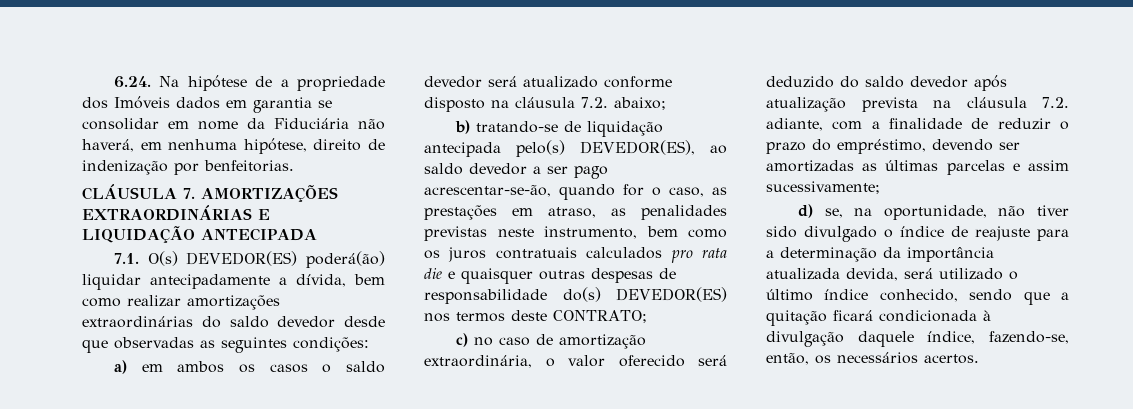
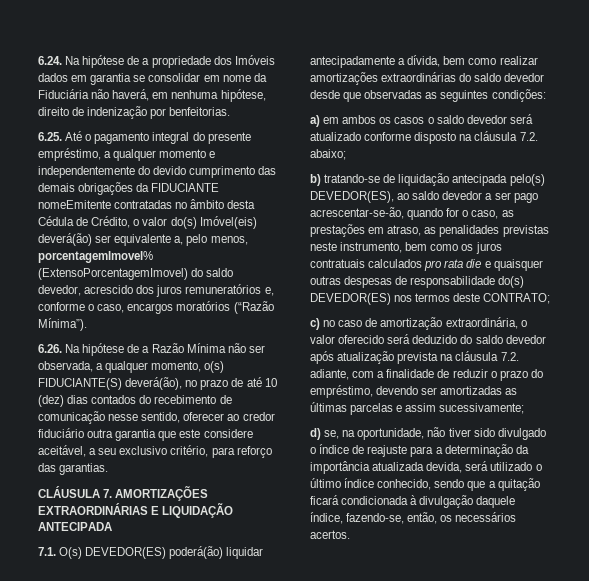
+ 6.25. Até o pagamento integral do presente empréstimo, a qualquer momento e independentemente do devido cumprimento das demais obrigações da FIDUCIANTE nomeEmitente contratadas no âmbito desta Cédula de Crédito, o valor do(s) Imóvel(eis) deverá(ão) ser equivalente a, pelo menos, porcentagemImovel% (ExtensoPorcentagemImovel) do saldo devedor, acrescido dos juros remuneratórios e, conforme o caso, encargos moratórios (“Razão Mínima”).
+ 6.26. Na hipótese de a Razão Mínima não ser observada, a qualquer momento, o(s) FIDUCIANTE(S) deverá(ão), no prazo de até 10 (dez) dias contados do recebimento de comunicação nesse sentido, oferecer ao credor fiduciário outra garantia que este considere aceitável, a seu exclusivo critério, para reforço das garantias.

